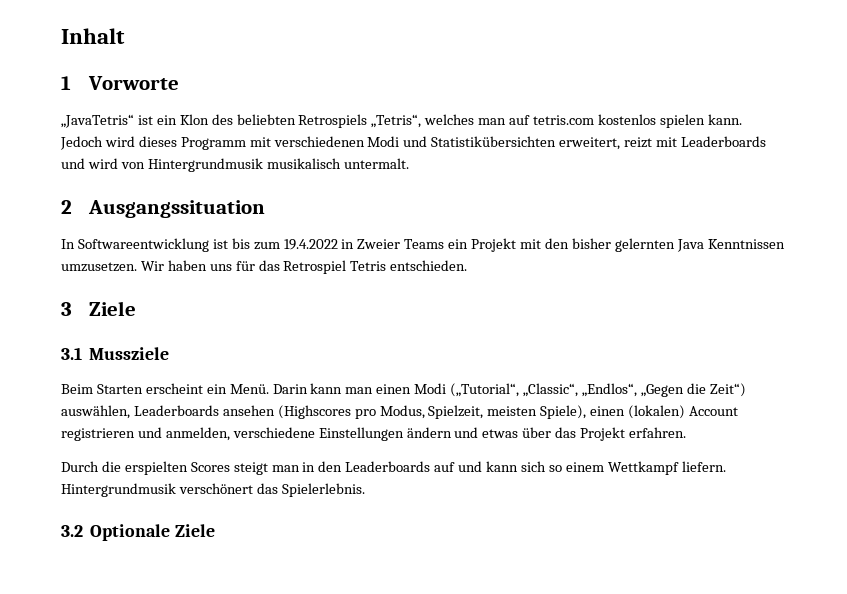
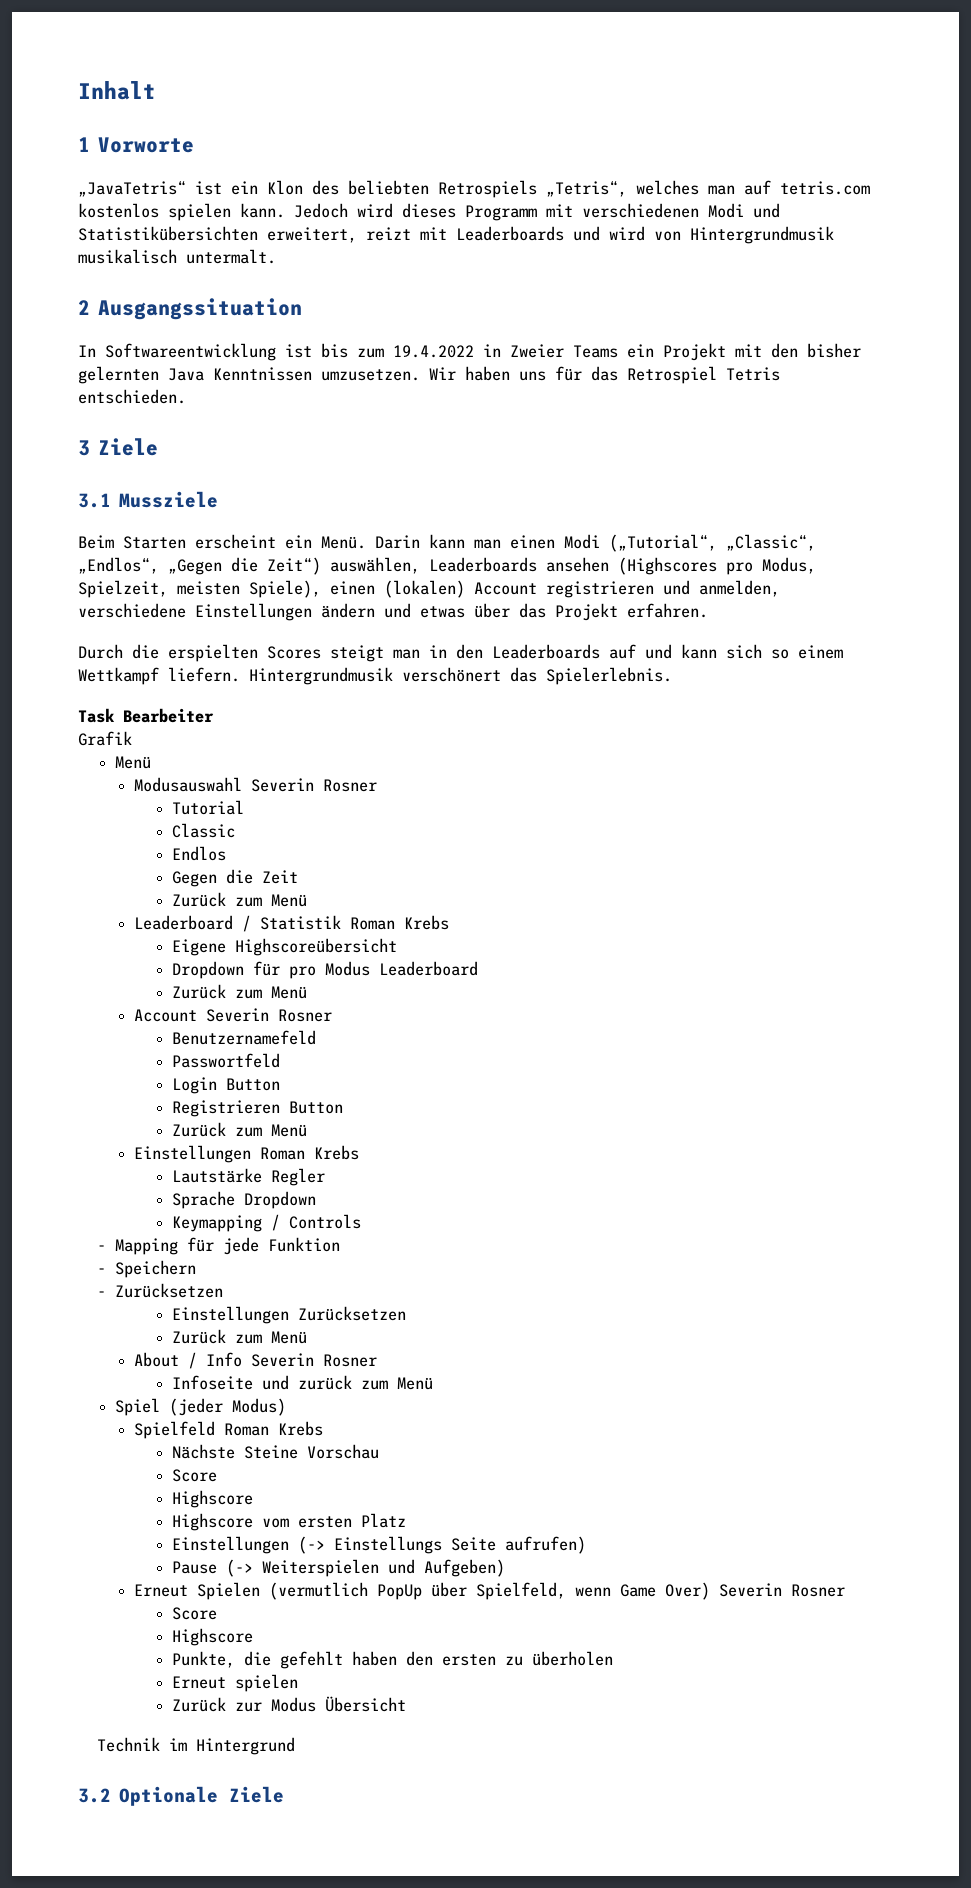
+ Task Bearbeiter
+ Grafik
+ Menü
+ Modusauswahl Severin Rosner
+ Tutorial
+ Classic
+ Endlos
+ Gegen die Zeit
+ Zurück zum Menü
+ Leaderboard / Statistik Roman Krebs
+ Eigene Highscoreübersicht
+ Dropdown für pro Modus Leaderboard
+ Zurück zum Menü
+ Account Severin Rosner
+ Benutzernamefeld
+ Passwortfeld
+ Login Button
+ Registrieren Button
+ Zurück zum Menü
+ Einstellungen Roman Krebs
+ Lautstärke Regler
+ Sprache Dropdown
+ Keymapping / Controls
+ - Mapping für jede Funktion
+ - Speichern
+ - Zurücksetzen
+ Einstellungen Zurücksetzen
+ Zurück zum Menü
+ About / Info Severin Rosner
+ Infoseite und zurück zum Menü
+ Spiel (jeder Modus)
+ Spielfeld Roman Krebs
+ Nächste Steine Vorschau
+ Score
+ Highscore
+ Highscore vom ersten Platz
+ Einstellungen (-> Einstellungs Seite aufrufen)
+ Pause (-> Weiterspielen und Aufgeben)
+ Erneut Spielen (vermutlich PopUp über Spielfeld, wenn Game Over) Severin Rosner
+ Score
+ Highscore
+ Punkte, die gefehlt haben den ersten zu überholen
+ Erneut spielen
+ Zurück zur Modus Übersicht
+ Technik im Hintergrund

